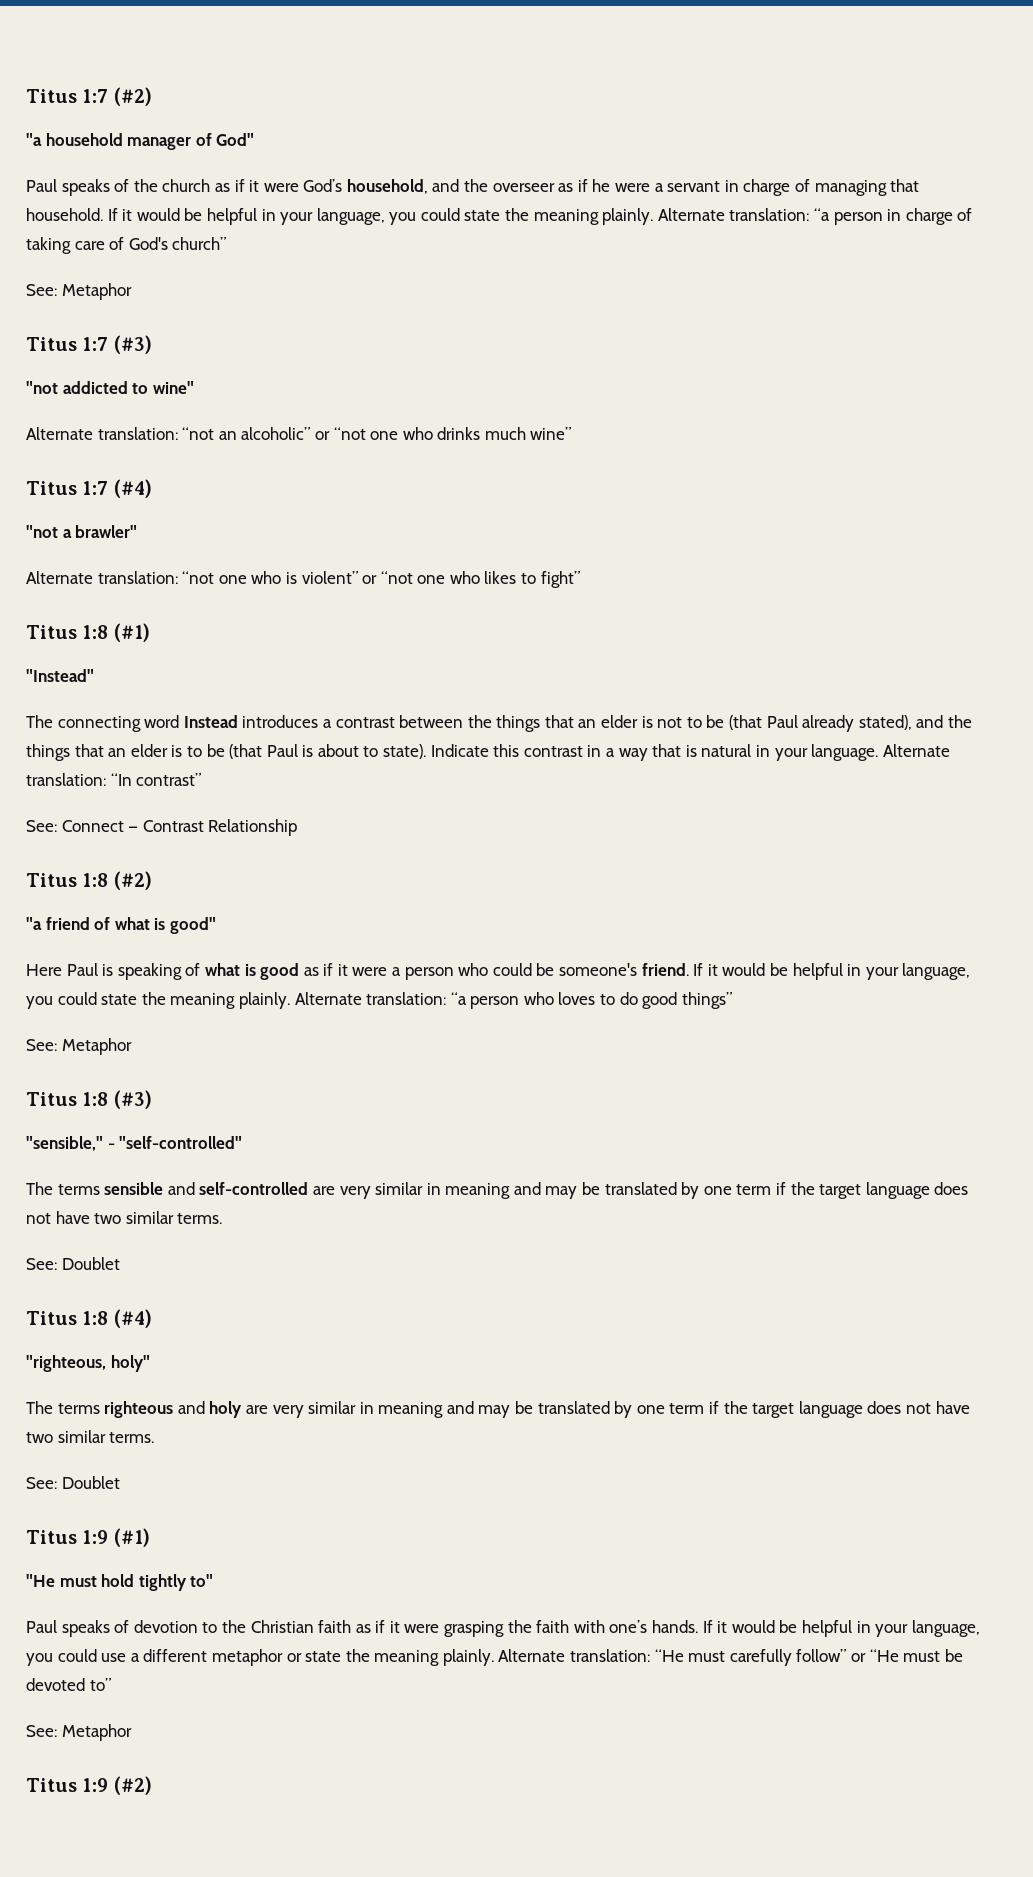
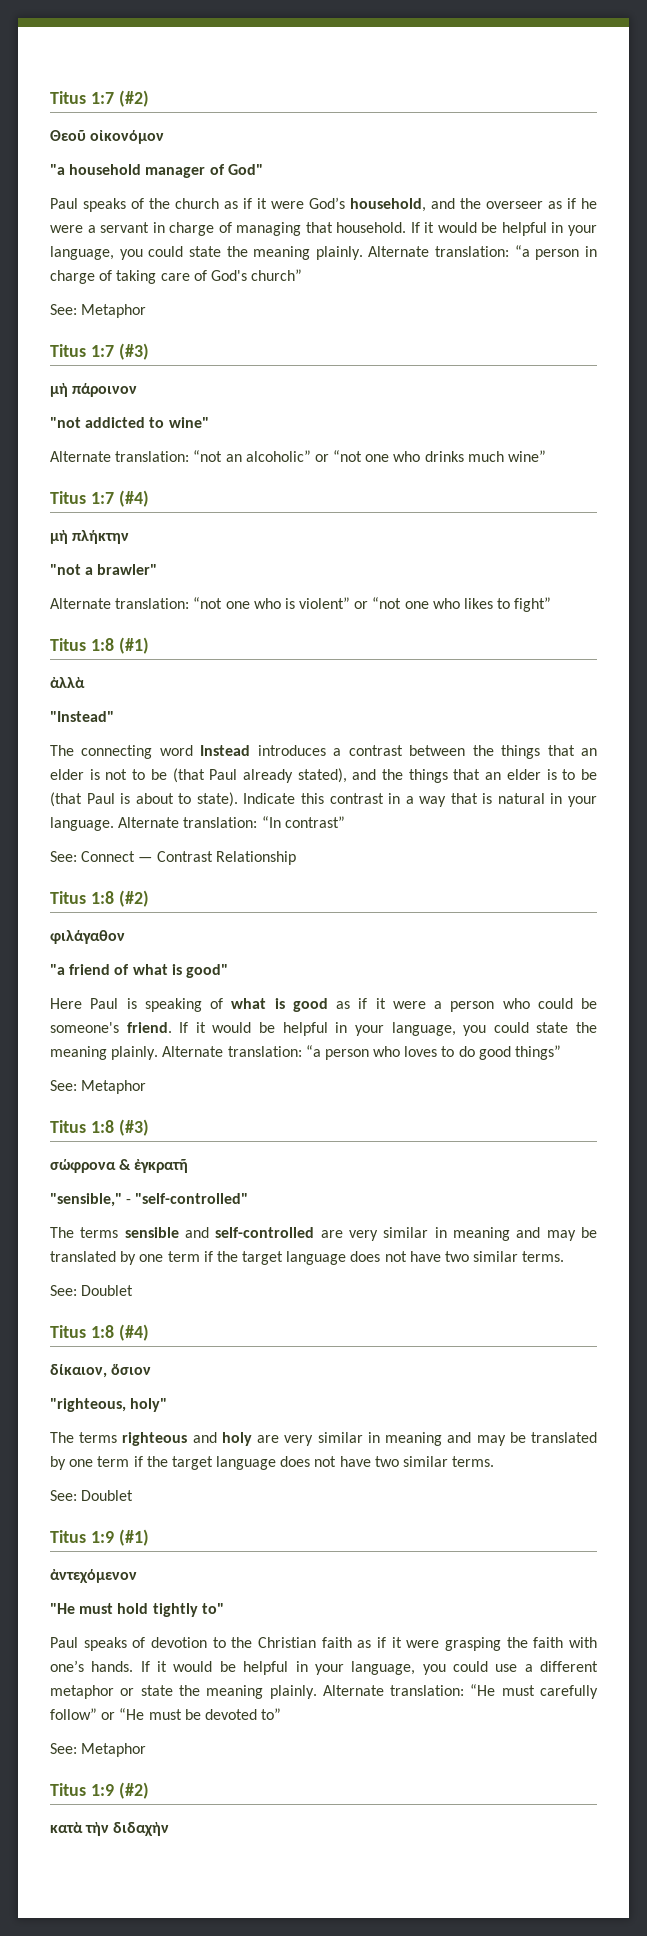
+ Θεοῦ οἰκονόμον
+ μὴ πάροινον
+ μὴ πλήκτην
+ ἀλλὰ
+ φιλάγαθον
+ σώφρονα & ἐγκρατῆ
+ δίκαιον, ὅσιον
+ ἀντεχόμενον
+ κατὰ τὴν διδαχὴν

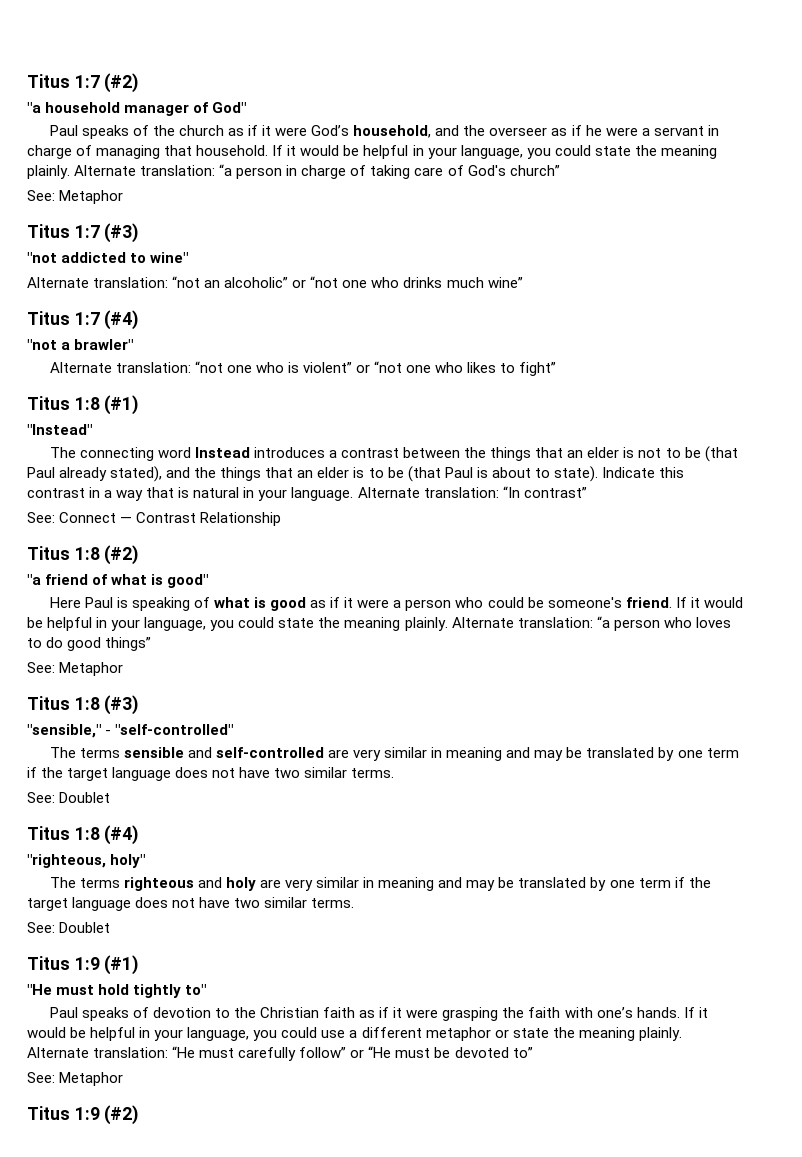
- Θεοῦ οἰκονόμον
- μὴ πάροινον
- μὴ πλήκτην
- ἀλλὰ
- φιλάγαθον
- σώφρονα & ἐγκρατῆ
- δίκαιον, ὅσιον
- ἀντεχόμενον
- κατὰ τὴν διδαχὴν

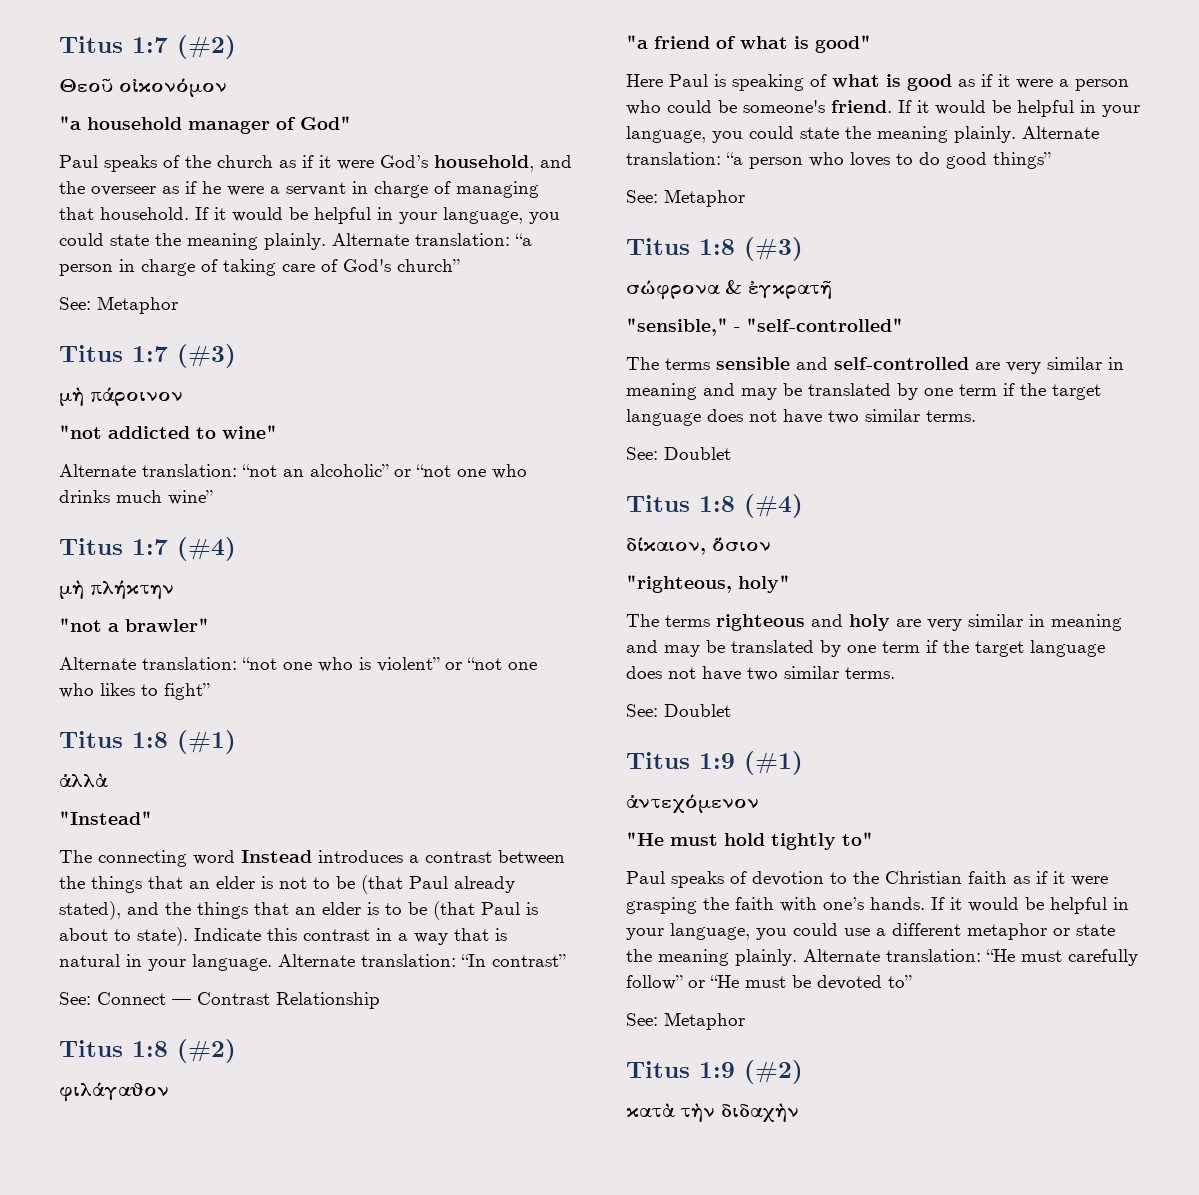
+ Θεοῦ οἰκονόμον
+ μὴ πάροινον
+ μὴ πλήκτην
+ ἀλλὰ
+ φιλάγαθον
+ σώφρονα & ἐγκρατῆ
+ δίκαιον, ὅσιον
+ ἀντεχόμενον
+ κατὰ τὴν διδαχὴν

